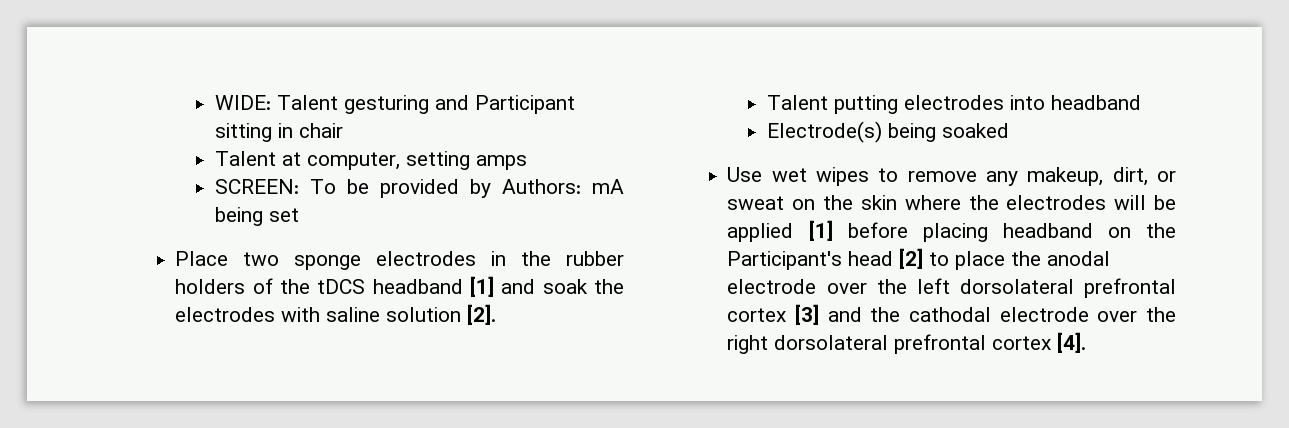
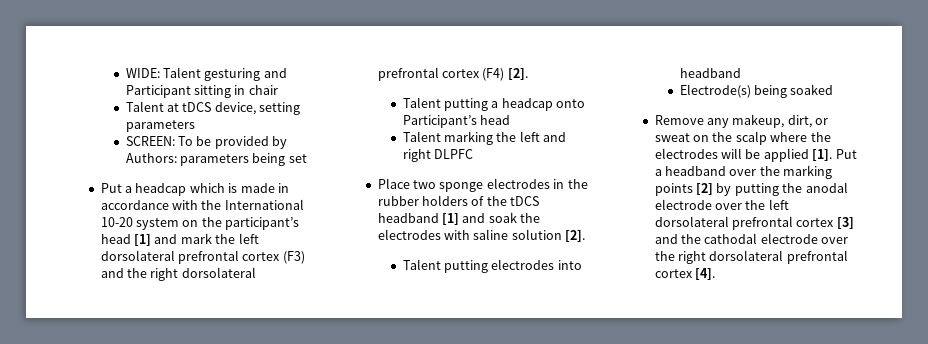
- Talent at computer, setting amps
+ Talent at tDCS device, setting parameters
- SCREEN: To be provided by Authors: mA being set
+ SCREEN: To be provided by Authors: parameters being set
+ Put a headcap which is made in accordance with the International 10-20 system on the participant’s head [1] and mark the left dorsolateral prefrontal cortex (F3) and the right dorsolateral prefrontal cortex (F4) [2].
+ Talent putting a headcap onto Participant’s head
+ Talent marking the left and right DLPFC
- Use wet wipes to remove any makeup, dirt, or sweat on the skin where the electrodes will be applied [1] before placing headband on the Participant's head [2] to place the anodal electrode over the left dorsolateral prefrontal cortex [3] and the cathodal electrode over the right dorsolateral prefrontal cortex [4].
+ Remove any makeup, dirt, or sweat on the scalp where the electrodes will be applied [1]. Put a headband over the marking points [2] by putting the anodal electrode over the left dorsolateral prefrontal cortex [3] and the cathodal electrode over the right dorsolateral prefrontal cortex [4].

